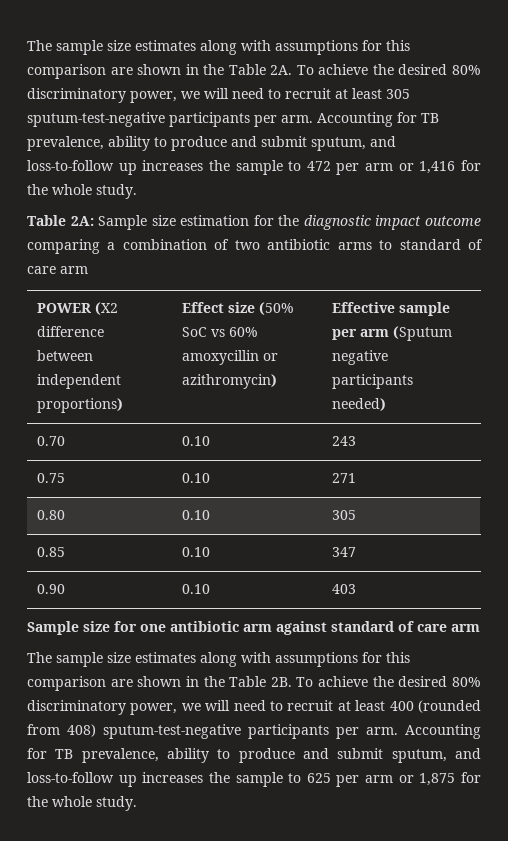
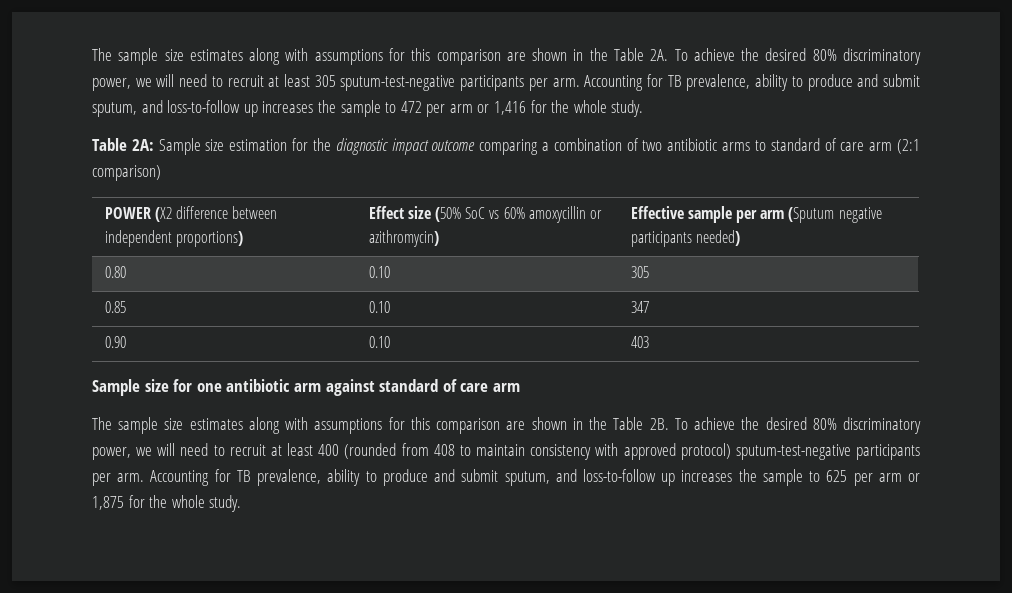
- Table 2A: Sample size estimation for the diagnostic impact outcome comparing a combination of two antibiotic arms to standard of care arm
+ Table 2A: Sample size estimation for the diagnostic impact outcome comparing a combination of two antibiotic arms to standard of care arm (2:1 comparison)
- 0.70 | 0.10 | 243
- 0.75 | 0.10 | 271
- To achieve the desired 80% discriminatory power, we will need to recruit at least 400 (rounded from 408) sputum-test-negative participants per arm.
+ To achieve the desired 80% discriminatory power, we will need to recruit at least 400 (rounded from 408 to maintain consistency with approved protocol) sputum-test-negative participants per arm.

